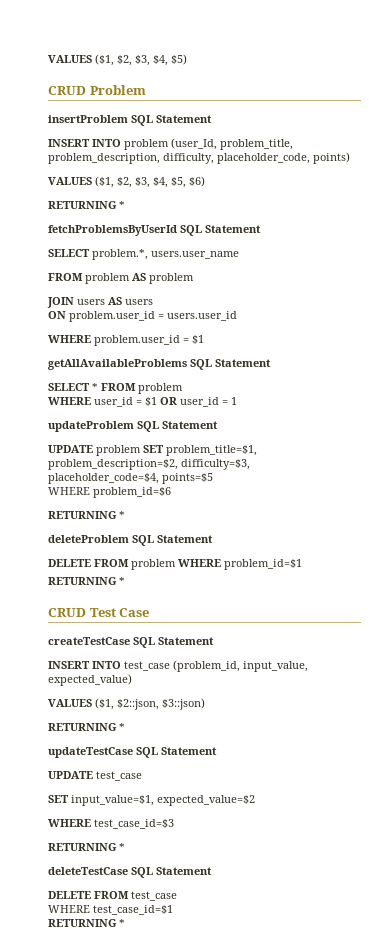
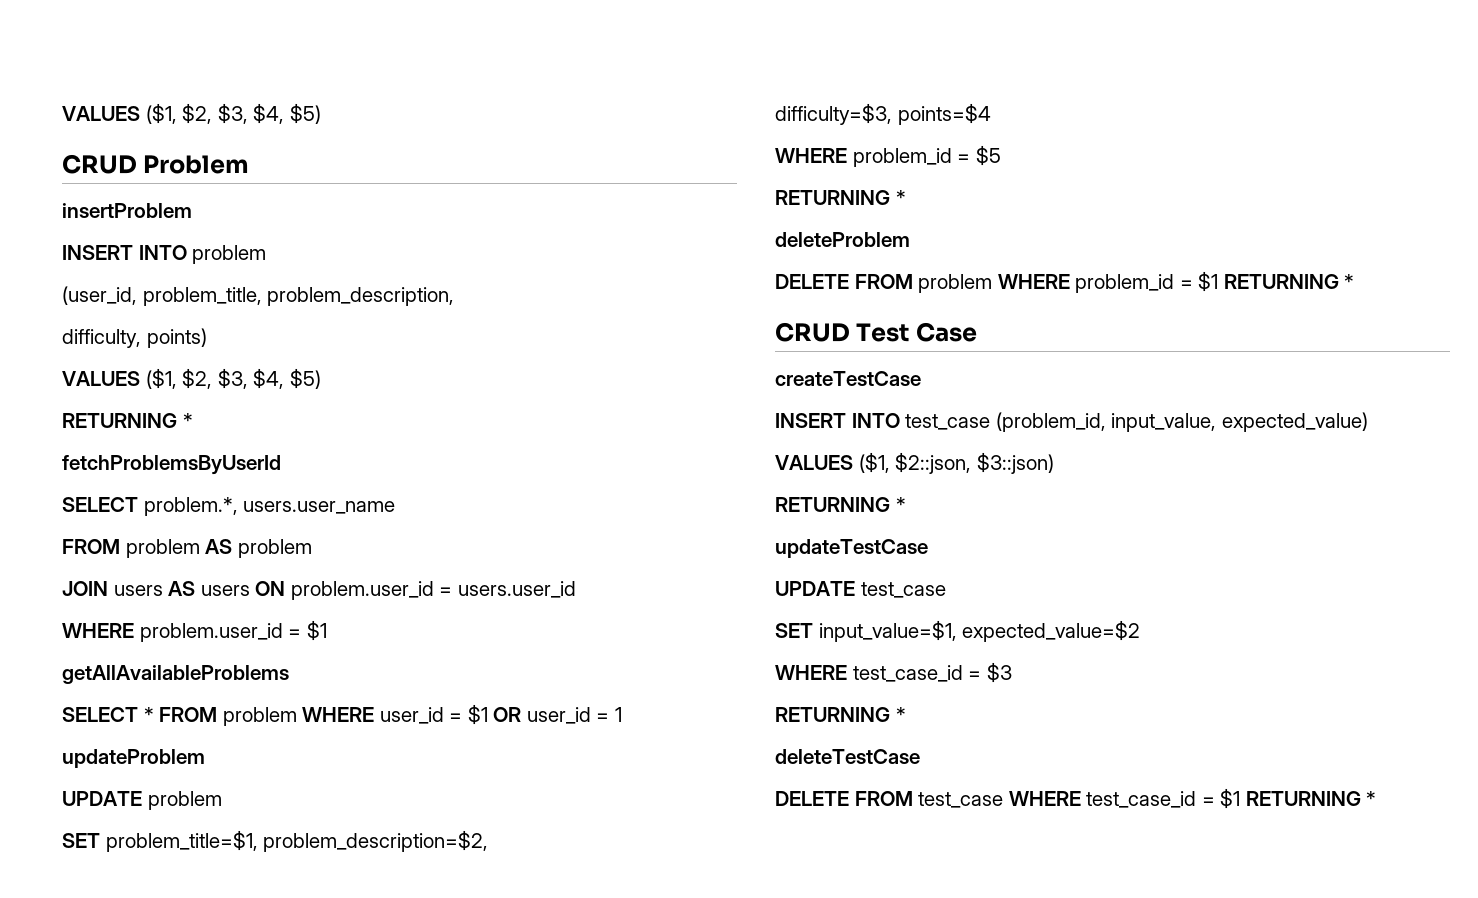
- insertProblem SQL Statement
+ insertProblem
- INSERT INTO problem (user_Id, problem_title, problem_description, difficulty, placeholder_code, points)
- VALUES ($1, $2, $3, $4, $5, $6)
+ INSERT INTO problem
+ (user_id, problem_title, problem_description,
+ difficulty, points)
+ VALUES ($1, $2, $3, $4, $5)
- fetchProblemsByUserId SQL Statement
+ fetchProblemsByUserId
- JOIN users AS users
- ON problem.user_id = users.user_id
+ JOIN users AS users ON problem.user_id = users.user_id
- getAllAvailableProblems SQL Statement
+ getAllAvailableProblems
- SELECT * FROM problem
- WHERE user_id = $1 OR user_id = 1
+ SELECT * FROM problem WHERE user_id = $1 OR user_id = 1
- updateProblem SQL Statement
+ updateProblem
- UPDATE problem SET problem_title=$1, problem_description=$2, difficulty=$3, placeholder_code=$4, points=$5
- WHERE problem_id=$6
+ UPDATE problem
+ SET problem_title=$1, problem_description=$2,
+ difficulty=$3, points=$4
+ WHERE problem_id = $5
- deleteProblem SQL Statement
+ deleteProblem
- DELETE FROM problem WHERE problem_id=$1
- RETURNING *
+ DELETE FROM problem WHERE problem_id = $1 RETURNING *
- createTestCase SQL Statement
+ createTestCase
- updateTestCase SQL Statement
+ updateTestCase
- WHERE test_case_id=$3
+ WHERE test_case_id = $3
- deleteTestCase SQL Statement
+ deleteTestCase
- DELETE FROM test_case
- WHERE test_case_id=$1
- RETURNING *
+ DELETE FROM test_case WHERE test_case_id = $1 RETURNING *

